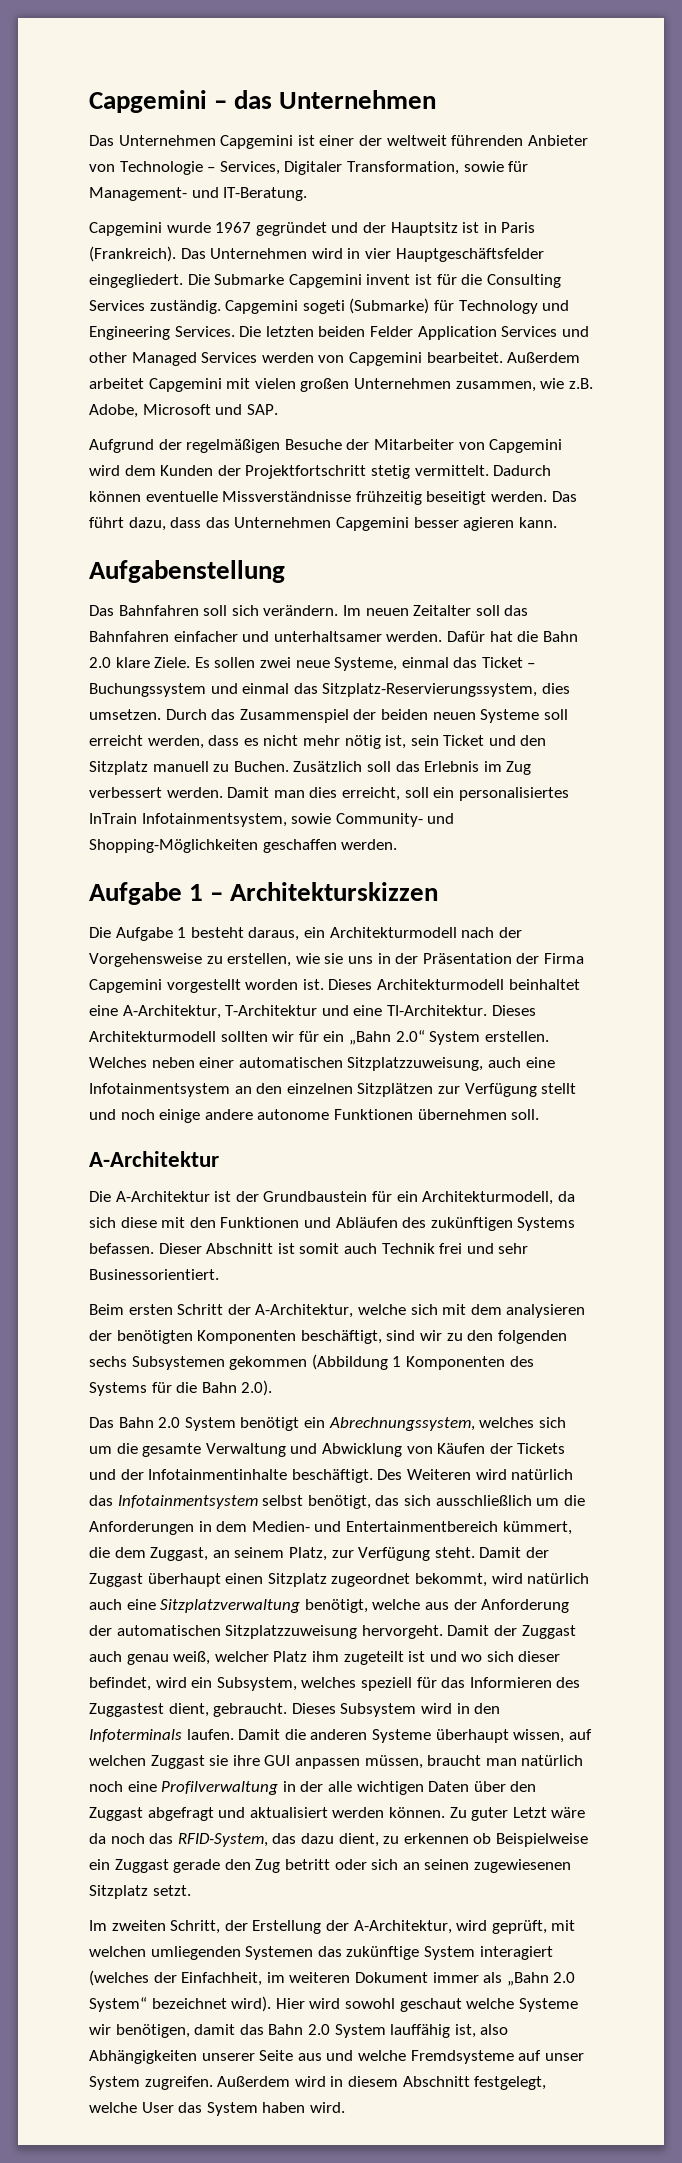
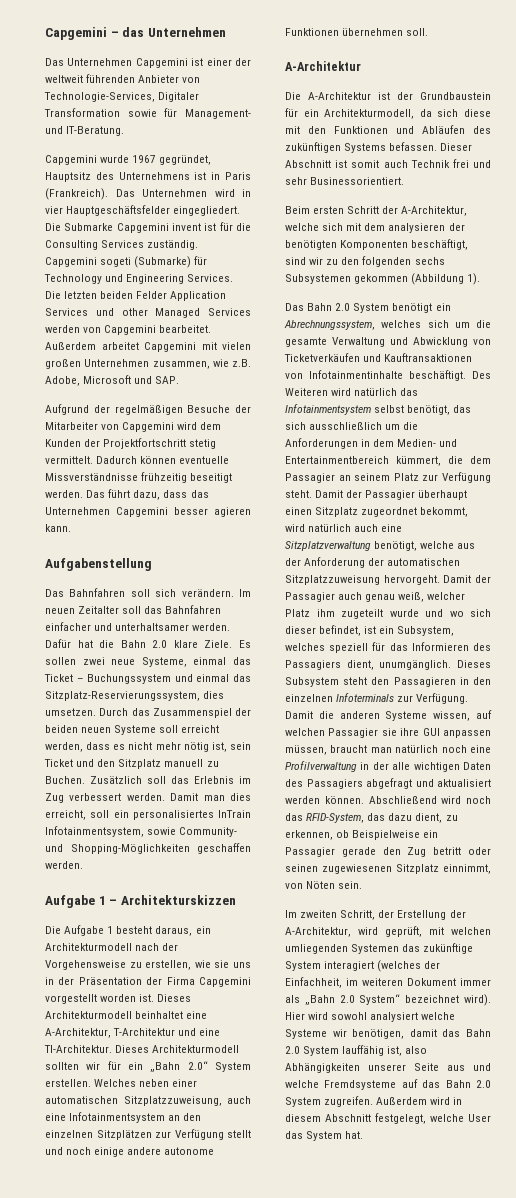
- Das Unternehmen Capgemini ist einer der weltweit führenden Anbieter von Technologie – Services, Digitaler Transformation, sowie für Management- und IT-Beratung.
+ Das Unternehmen Capgemini ist einer der weltweit führenden Anbieter von Technologie-Services, Digitaler Transformation sowie für Management- und IT-Beratung.
- Capgemini wurde 1967 gegründet und der Hauptsitz ist in Paris (Frankreich).
+ Capgemini wurde 1967 gegründet, Hauptsitz des Unternehmens ist in Paris (Frankreich).
- Beim ersten Schritt der A-Architektur, welche sich mit dem analysieren der benötigten Komponenten beschäftigt, sind wir zu den folgenden sechs Subsystemen gekommen (Abbildung 1 Komponenten des Systems für die Bahn 2.0).
+ Beim ersten Schritt der A-Architektur, welche sich mit dem analysieren der benötigten Komponenten beschäftigt, sind wir zu den folgenden sechs Subsystemen gekommen (Abbildung 1).
- Das Bahn 2.0 System benötigt ein Abrechnungssystem, welches sich um die gesamte Verwaltung und Abwicklung von Käufen der Tickets und der Infotainmentinhalte beschäftigt.
+ Das Bahn 2.0 System benötigt ein Abrechnungssystem, welches sich um die gesamte Verwaltung und Abwicklung von Ticketverkäufen und Kauftransaktionen von Infotainmentinhalte beschäftigt.
- Des Weiteren wird natürlich das Infotainmentsystem selbst benötigt, das sich ausschließlich um die Anforderungen in dem Medien- und Entertainmentbereich kümmert, die dem Zuggast, an seinem Platz, zur Verfügung steht.
+ Des Weiteren wird natürlich das Infotainmentsystem selbst benötigt, das sich ausschließlich um die Anforderungen in dem Medien- und Entertainmentbereich kümmert, die dem Passagier an seinem Platz zur Verfügung steht.
- Damit der Zuggast überhaupt einen Sitzplatz zugeordnet bekommt, wird natürlich auch eine Sitzplatzverwaltung benötigt, welche aus der Anforderung der automatischen Sitzplatzzuweisung hervorgeht.
+ Damit der Passagier überhaupt einen Sitzplatz zugeordnet bekommt, wird natürlich auch eine Sitzplatzverwaltung benötigt, welche aus der Anforderung der automatischen Sitzplatzzuweisung hervorgeht.
- Damit der Zuggast auch genau weiß, welcher Platz ihm zugeteilt ist und wo sich dieser befindet, wird ein Subsystem, welches speziell für das Informieren des Zuggastest dient, gebraucht. Dieses Subsystem wird in den Infoterminals laufen.
+ Damit der Passagier auch genau weiß, welcher Platz ihm zugeteilt wurde und wo sich dieser befindet, ist ein Subsystem, welches speziell für das Informieren des Passagiers dient, unumgänglich. Dieses Subsystem steht den Passagieren in den einzelnen Infoterminals zur Verfügung.
- Damit die anderen Systeme überhaupt wissen, auf welchen Zuggast sie ihre GUI anpassen müssen, braucht man natürlich noch eine Profilverwaltung in der alle wichtigen Daten über den Zuggast abgefragt und aktualisiert werden können.
+ Damit die anderen Systeme wissen, auf welchen Passagier sie ihre GUI anpassen müssen, braucht man natürlich noch eine Profilverwaltung in der alle wichtigen Daten des Passagiers abgefragt und aktualisiert werden können.
- Zu guter Letzt wäre da noch das RFID-System, das dazu dient, zu erkennen ob Beispielweise ein Zuggast gerade den Zug betritt oder sich an seinen zugewiesenen Sitzplatz setzt.
+ Abschließend wird noch das RFID-System, das dazu dient, zu erkennen, ob Beispielweise ein Passagier gerade den Zug betritt oder seinen zugewiesenen Sitzplatz einnimmt, von Nöten sein.
- Hier wird sowohl geschaut welche Systeme wir benötigen, damit das Bahn 2.0 System lauffähig ist, also Abhängigkeiten unserer Seite aus und welche Fremdsysteme auf unser System zugreifen.
+ Hier wird sowohl analysiert welche Systeme wir benötigen, damit das Bahn 2.0 System lauffähig ist, also Abhängigkeiten unserer Seite aus und welche Fremdsysteme auf das Bahn 2.0 System zugreifen.
- Außerdem wird in diesem Abschnitt festgelegt, welche User das System haben wird.
+ Außerdem wird in diesem Abschnitt festgelegt, welche User das System hat.

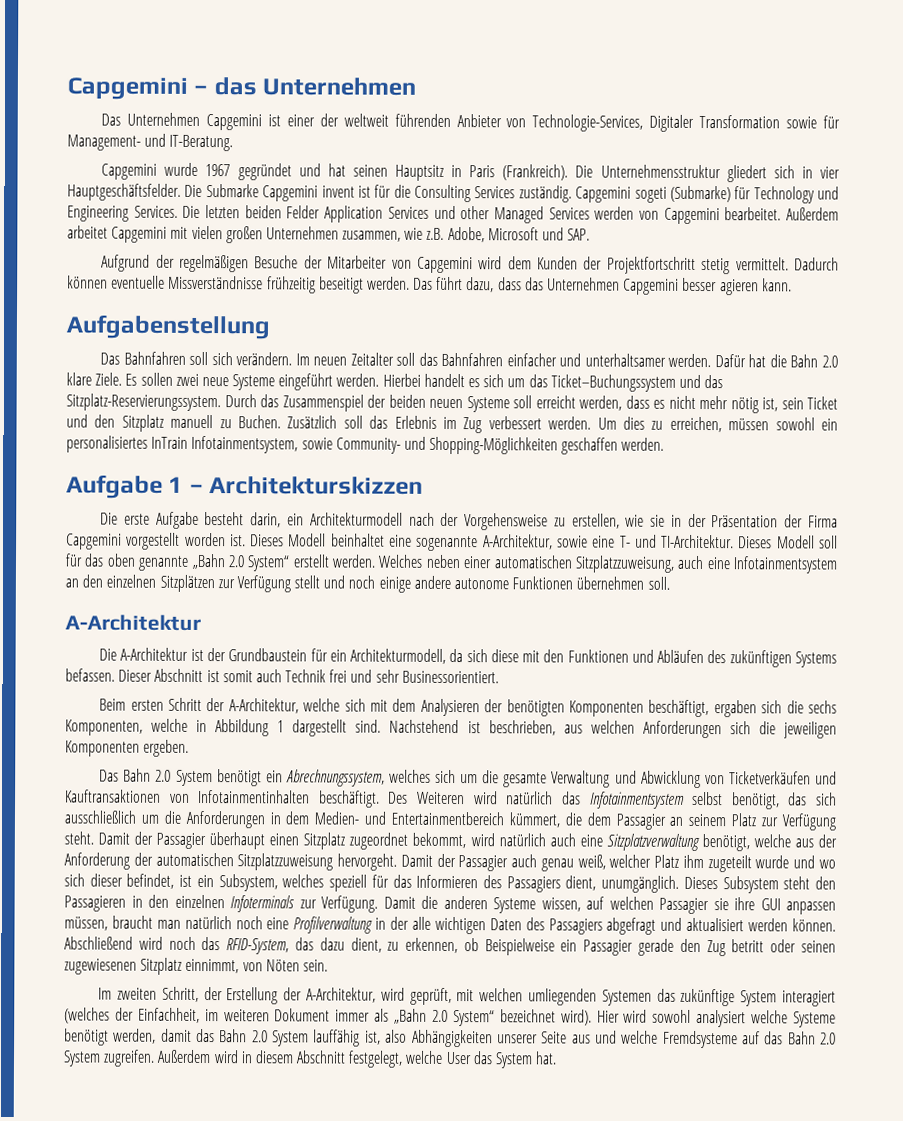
- Capgemini wurde 1967 gegründet, Hauptsitz des Unternehmens ist in Paris (Frankreich). Das Unternehmen wird in vier Hauptgeschäftsfelder eingegliedert.
+ Capgemini wurde 1967 gegründet und hat seinen Hauptsitz in Paris (Frankreich). Die Unternehmensstruktur gliedert sich in vier Hauptgeschäftsfelder.
- Es sollen zwei neue Systeme, einmal das Ticket – Buchungssystem und einmal das Sitzplatz-Reservierungssystem, dies umsetzen.
+ Es sollen zwei neue Systeme eingeführt werden. Hierbei handelt es sich um das Ticket–Buchungssystem und das Sitzplatz-Reservierungssystem.
- Damit man dies erreicht, soll ein personalisiertes InTrain Infotainmentsystem, sowie Community- und Shopping-Möglichkeiten geschaffen werden.
+ Um dies zu erreichen, müssen sowohl ein personalisiertes InTrain Infotainmentsystem, sowie Community- und Shopping-Möglichkeiten geschaffen werden.
- Die Aufgabe 1 besteht daraus, ein Architekturmodell nach der Vorgehensweise zu erstellen, wie sie uns in der Präsentation der Firma Capgemini vorgestellt worden ist.
+ Die erste Aufgabe besteht darin, ein Architekturmodell nach der Vorgehensweise zu erstellen, wie sie in der Präsentation der Firma Capgemini vorgestellt worden ist.
- Dieses Architekturmodell beinhaltet eine A-Architektur, T-Architektur und eine TI-Architektur. Dieses Architekturmodell sollten wir für ein „Bahn 2.0“ System erstellen.
+ Dieses Modell beinhaltet eine sogenannte A-Architektur, sowie eine T- und TI-Architektur. Dieses Modell soll für das oben genannte „Bahn 2.0 System“ erstellt werden.
- Beim ersten Schritt der A-Architektur, welche sich mit dem analysieren der benötigten Komponenten beschäftigt, sind wir zu den folgenden sechs Subsystemen gekommen (Abbildung 1).
+ Beim ersten Schritt der A-Architektur, welche sich mit dem Analysieren der benötigten Komponenten beschäftigt, ergaben sich die sechs Komponenten, welche in Abbildung 1 dargestellt sind. Nachstehend ist beschrieben, aus welchen Anforderungen sich die jeweiligen Komponenten ergeben.
- Das Bahn 2.0 System benötigt ein Abrechnungssystem, welches sich um die gesamte Verwaltung und Abwicklung von Ticketverkäufen und Kauftransaktionen von Infotainmentinhalte beschäftigt.
+ Das Bahn 2.0 System benötigt ein Abrechnungssystem, welches sich um die gesamte Verwaltung und Abwicklung von Ticketverkäufen und Kauftransaktionen von Infotainmentinhalten beschäftigt.
- Hier wird sowohl analysiert welche Systeme wir benötigen, damit das Bahn 2.0 System lauffähig ist, also Abhängigkeiten unserer Seite aus und welche Fremdsysteme auf das Bahn 2.0 System zugreifen.
+ Hier wird sowohl analysiert welche Systeme benötigt werden, damit das Bahn 2.0 System lauffähig ist, also Abhängigkeiten unserer Seite aus und welche Fremdsysteme auf das Bahn 2.0 System zugreifen.

